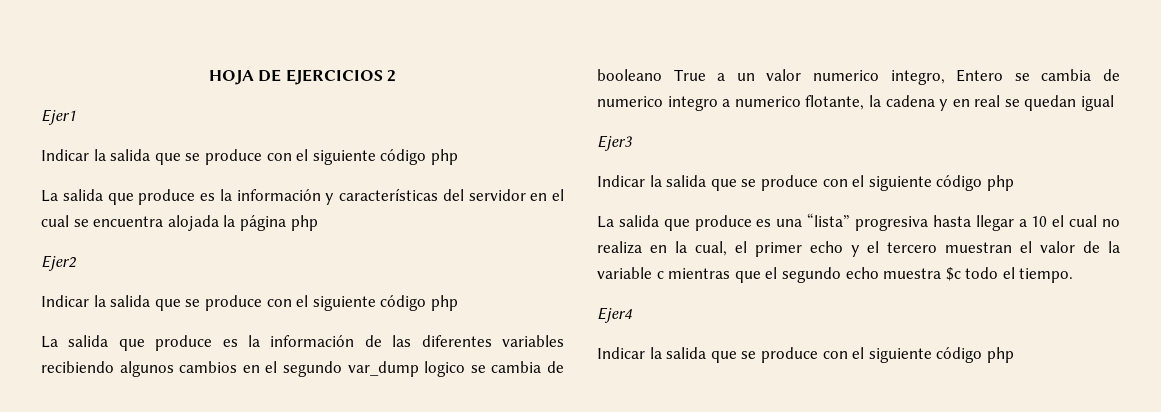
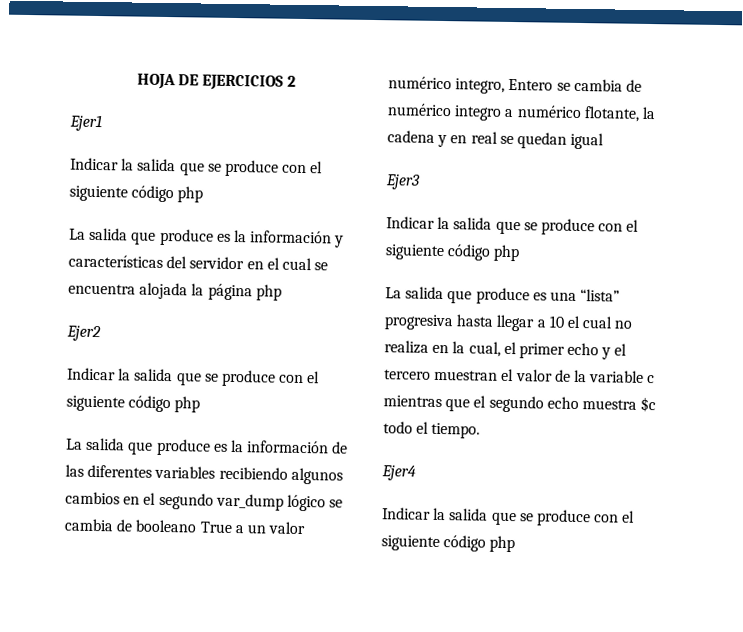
- La salida que produce es la información de las diferentes variables recibiendo algunos cambios en el segundo var_dump logico se cambia de booleano True a un valor numerico integro, Entero se cambia de numerico integro a numerico flotante, la cadena y en real se quedan igual
+ La salida que produce es la información de las diferentes variables recibiendo algunos cambios en el segundo var_dump lógico se cambia de booleano True a un valor numérico integro, Entero se cambia de numérico integro a numérico flotante, la cadena y en real se quedan igual

